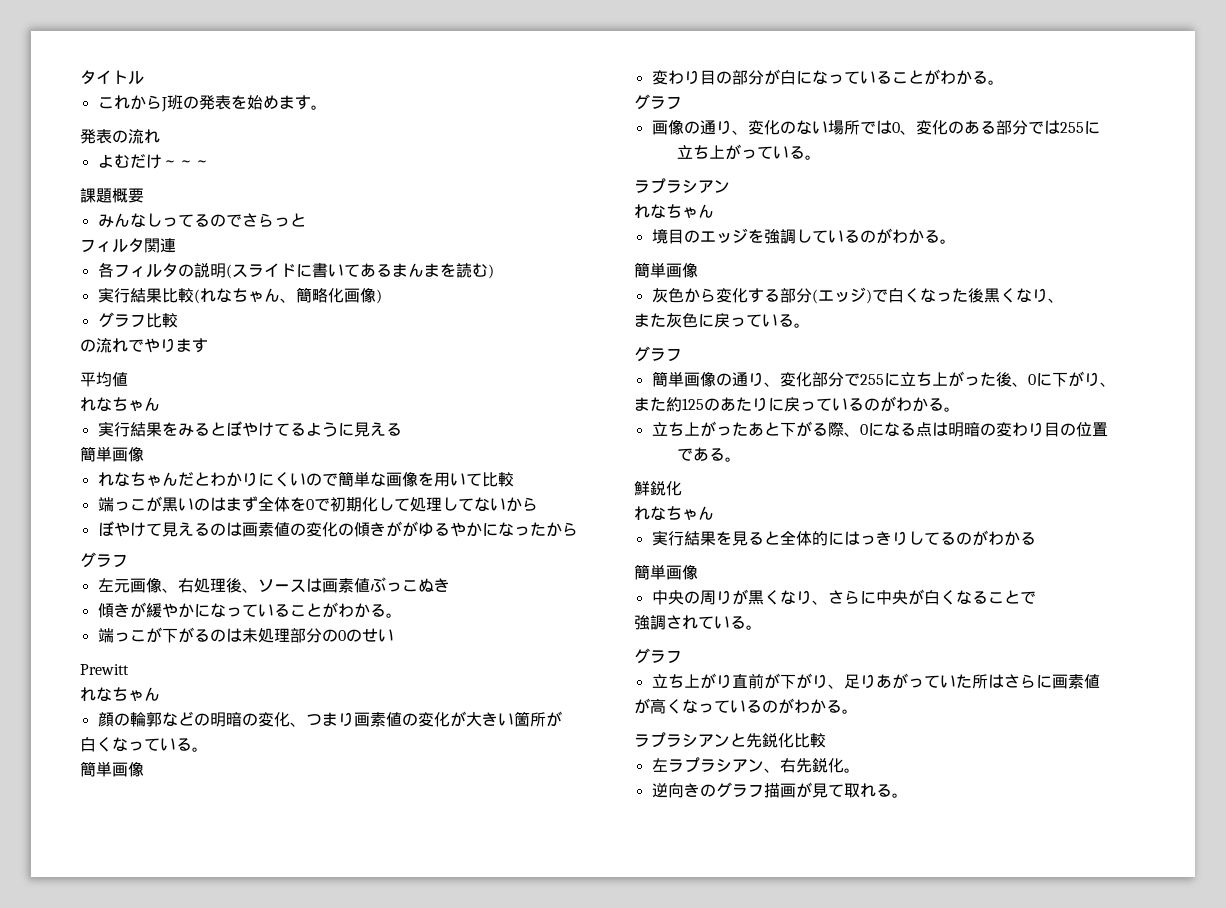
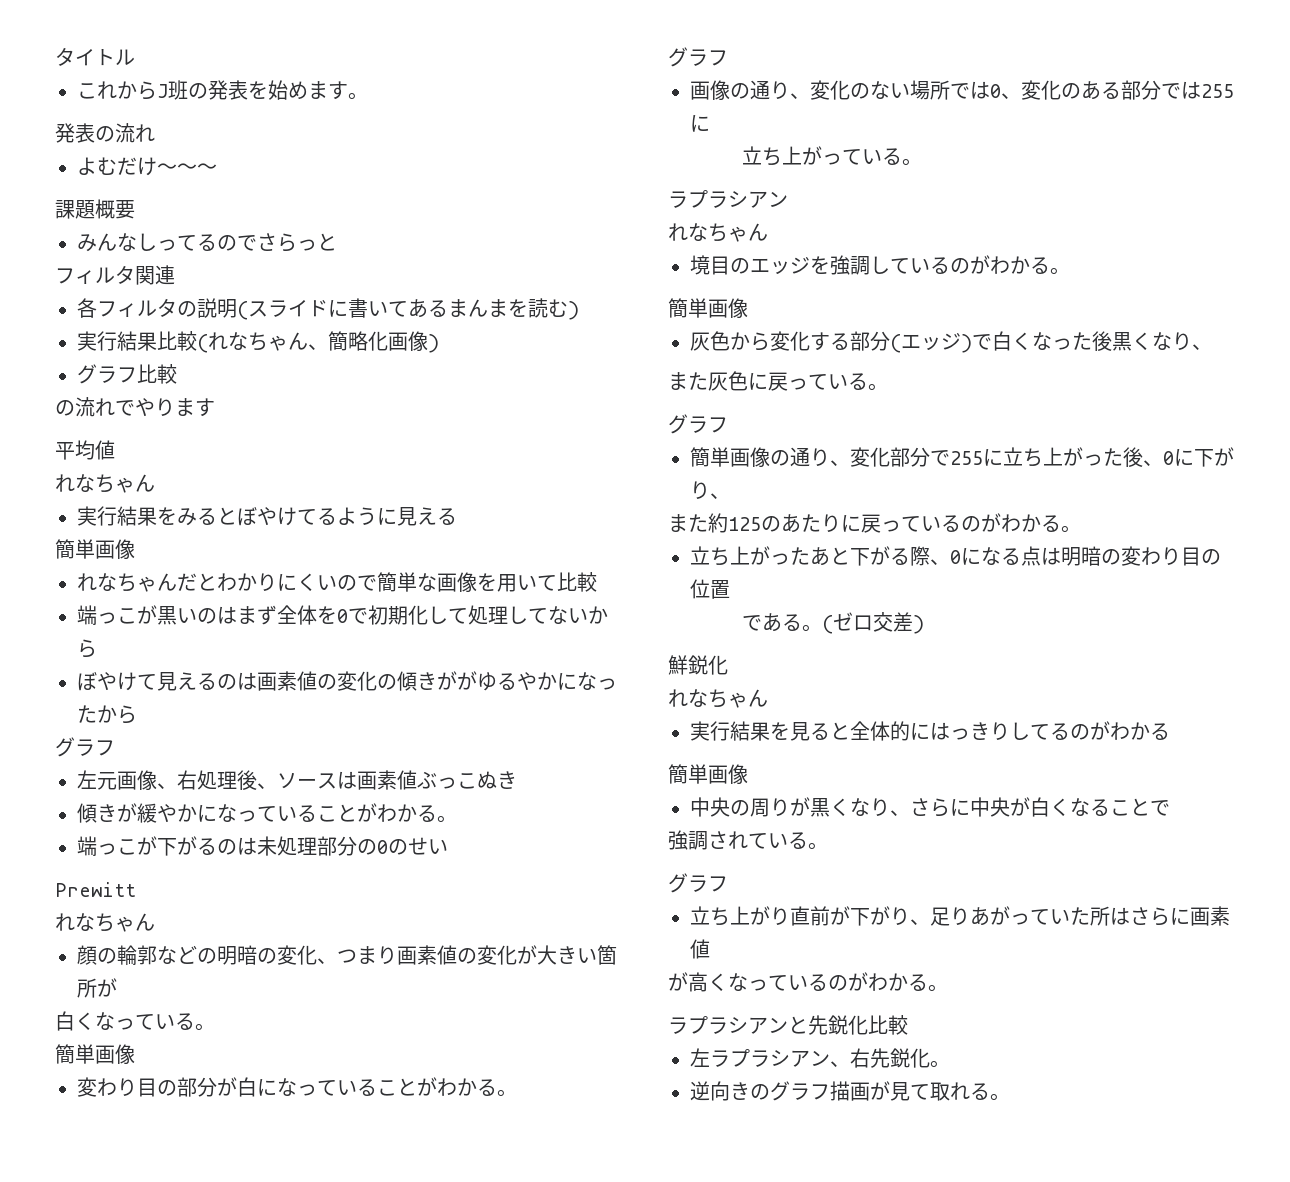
+ (ゼロ交差)

